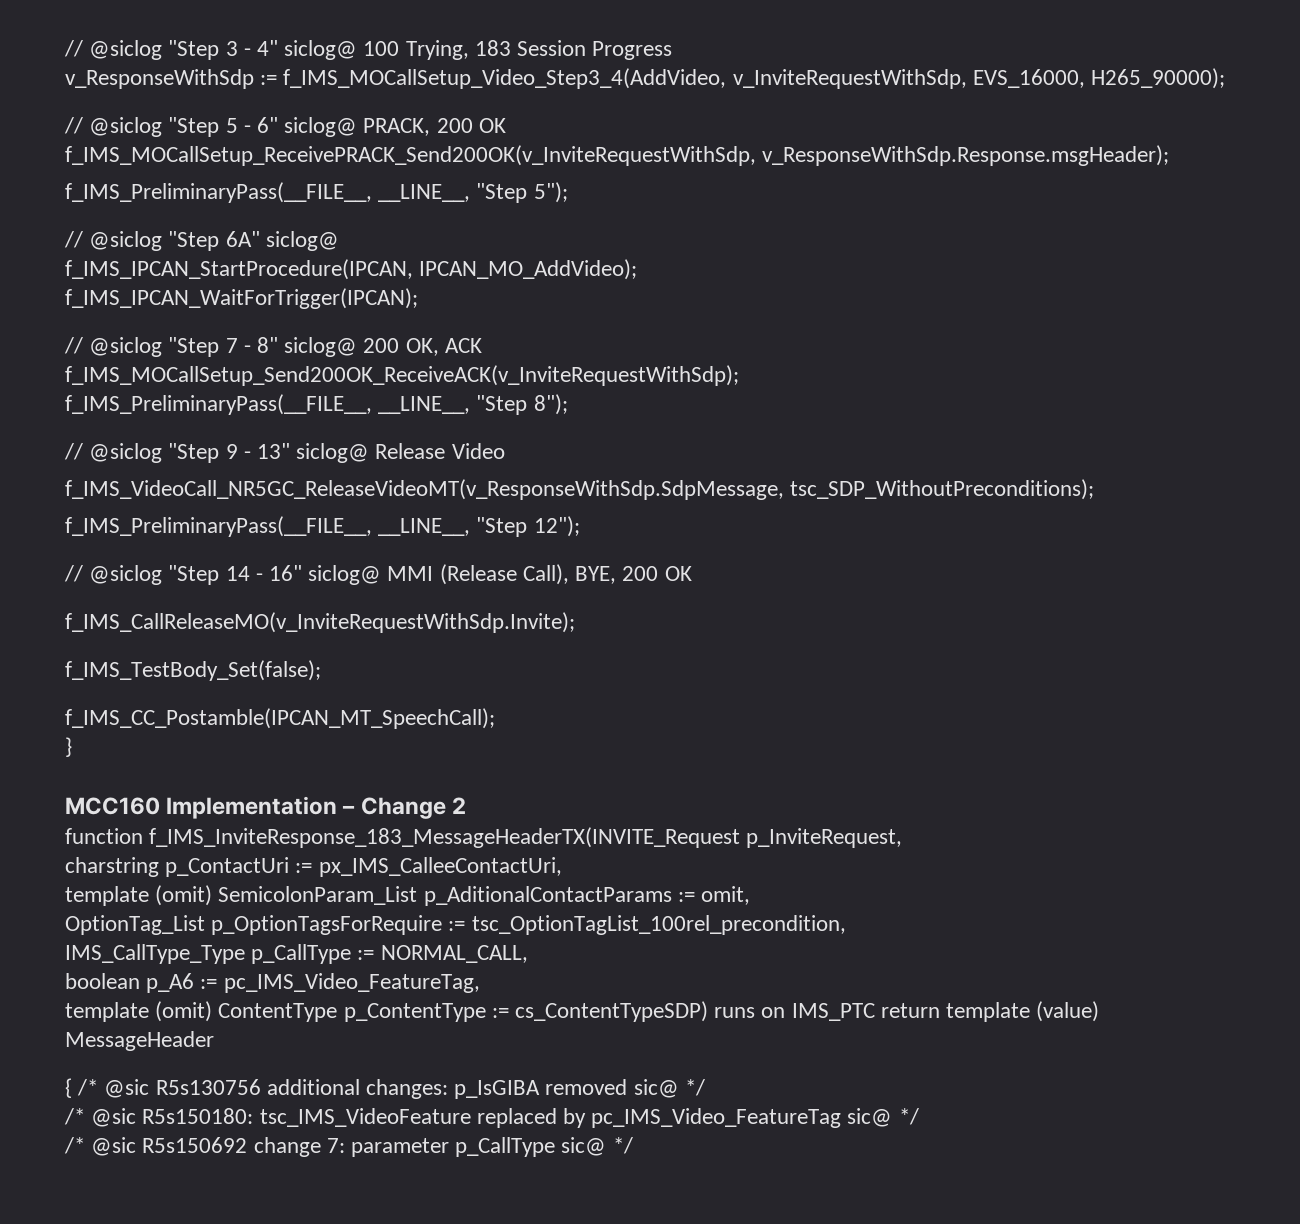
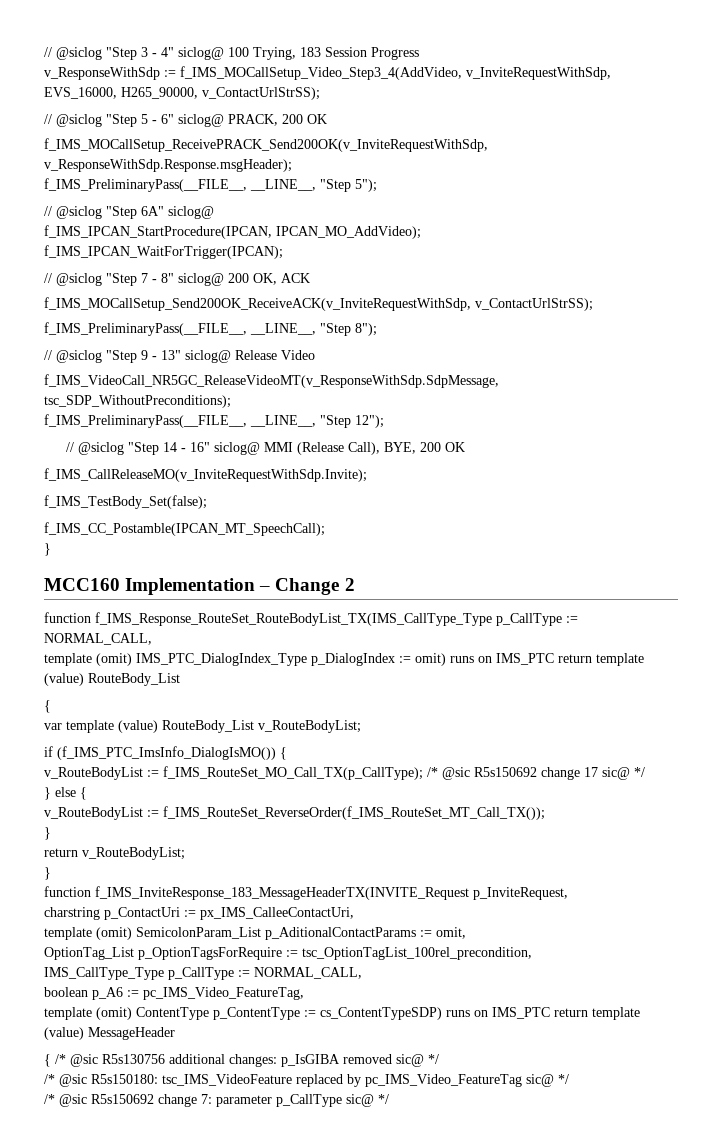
- v_ResponseWithSdp := f_IMS_MOCallSetup_Video_Step3_4(AddVideo, v_InviteRequestWithSdp, EVS_16000, H265_90000);
+ v_ResponseWithSdp := f_IMS_MOCallSetup_Video_Step3_4(AddVideo, v_InviteRequestWithSdp, EVS_16000, H265_90000, v_ContactUrlStrSS);
- f_IMS_MOCallSetup_Send200OK_ReceiveACK(v_InviteRequestWithSdp);
+ f_IMS_MOCallSetup_Send200OK_ReceiveACK(v_InviteRequestWithSdp, v_ContactUrlStrSS);
+ function f_IMS_Response_RouteSet_RouteBodyList_TX(IMS_CallType_Type p_CallType := NORMAL_CALL,
+ template (omit) IMS_PTC_DialogIndex_Type p_DialogIndex := omit) runs on IMS_PTC return template (value) RouteBody_List
+ {
+ var template (value) RouteBody_List v_RouteBodyList;
+ if (f_IMS_PTC_ImsInfo_DialogIsMO()) {
+ v_RouteBodyList := f_IMS_RouteSet_MO_Call_TX(p_CallType); /* @sic R5s150692 change 17 sic@ */
+ } else {
+ v_RouteBodyList := f_IMS_RouteSet_ReverseOrder(f_IMS_RouteSet_MT_Call_TX());
+ }
+ return v_RouteBodyList;
+ }

